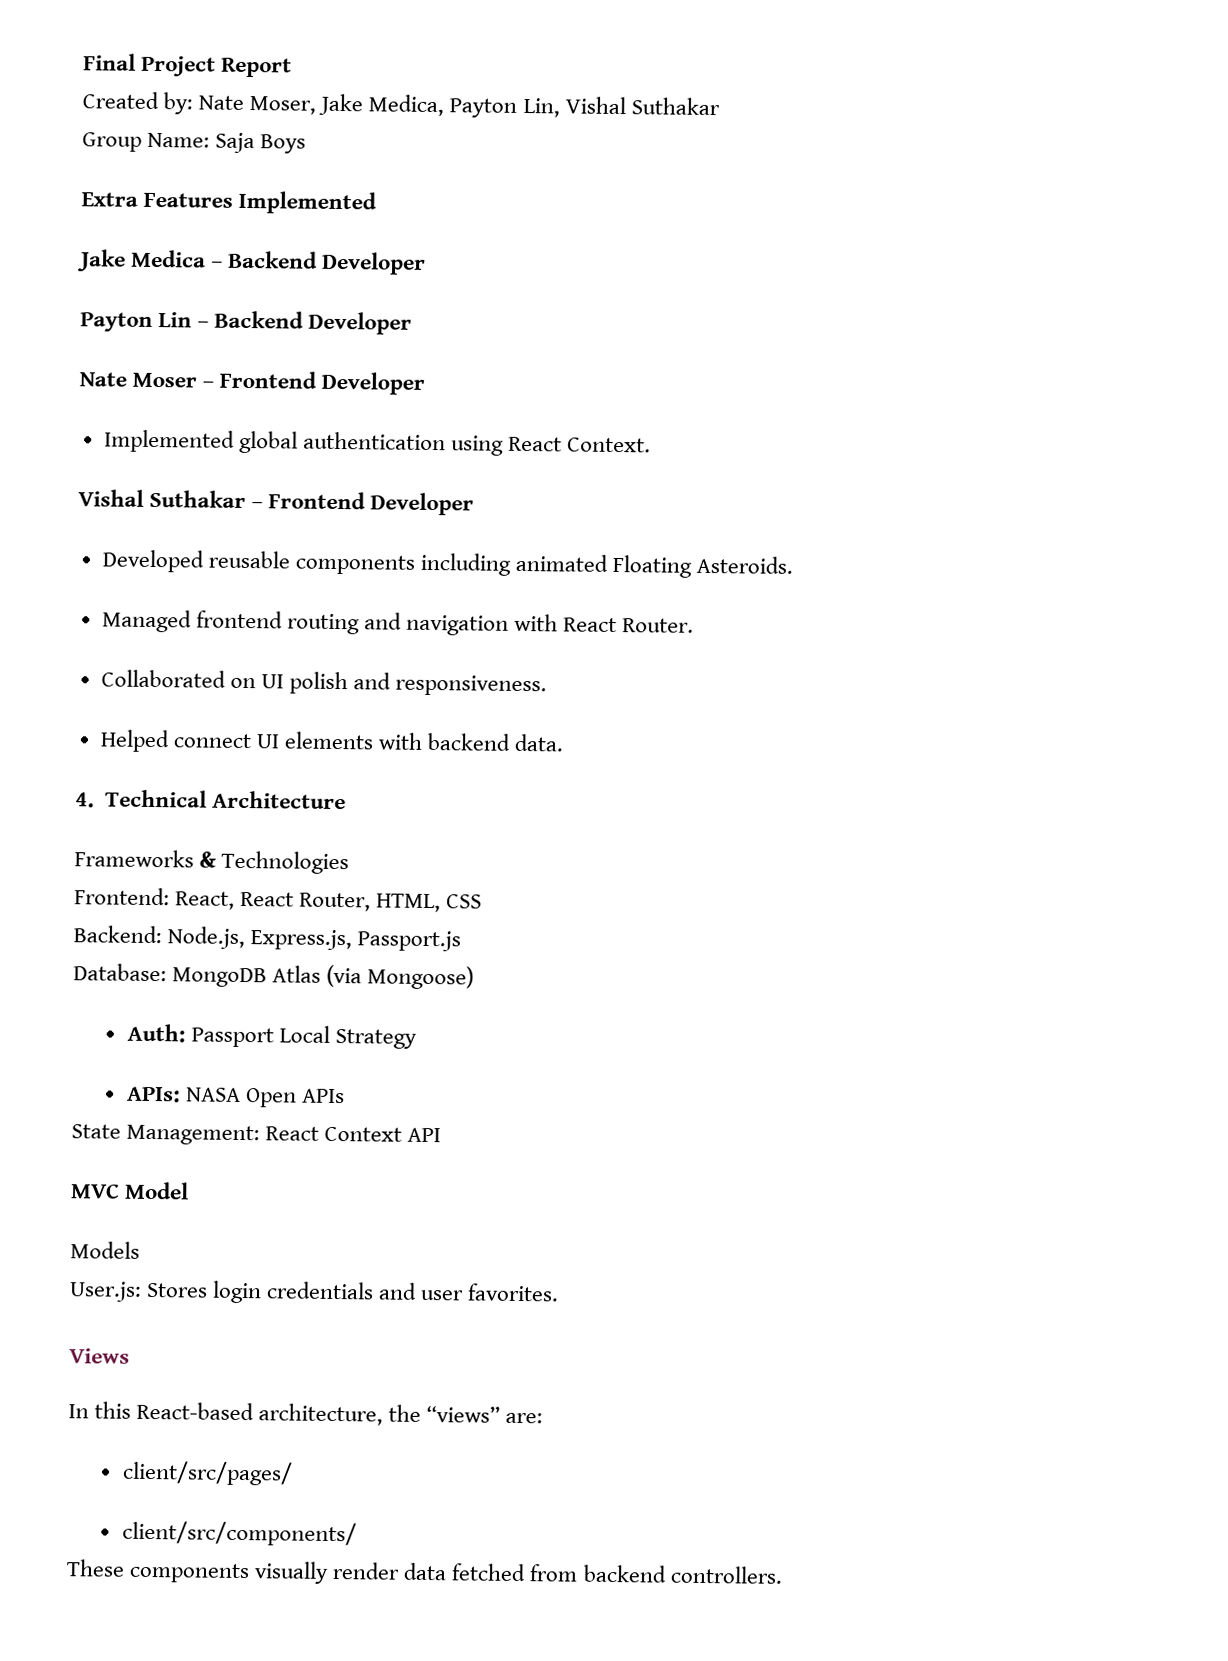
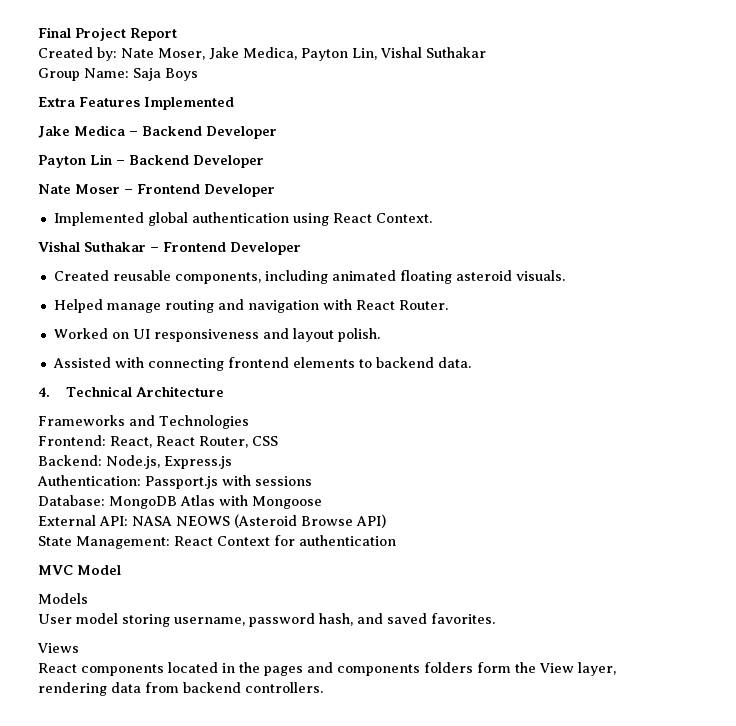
- Developed reusable components including animated Floating Asteroids.
- Managed frontend routing and navigation with React Router.
+ Created reusable components, including animated floating asteroid visuals.
+ Helped manage routing and navigation with React Router.
- Collaborated on UI polish and responsiveness.
- Helped connect UI elements with backend data.
+ Worked on UI responsiveness and layout polish.
+ Assisted with connecting frontend elements to backend data.
- Frameworks & Technologies
+ Frameworks and Technologies
- Frontend: React, React Router, HTML, CSS
+ Frontend: React, React Router, CSS
- Backend: Node.js, Express.js, Passport.js
+ Backend: Node.js, Express.js
+ Authentication: Passport.js with sessions
- Database: MongoDB Atlas (via Mongoose)
- Auth: Passport Local Strategy
- APIs: NASA Open APIs
+ Database: MongoDB Atlas with Mongoose
+ External API: NASA NEOWS (Asteroid Browse API)
- State Management: React Context API
+ State Management: React Context for authentication
- User.js: Stores login credentials and user favorites.
+ User model storing username, password hash, and saved favorites.
  Views
- In this React-based architecture, the “views” are:
- client/src/pages/
- client/src/components/
- These components visually render data fetched from backend controllers.
+ React components located in the pages and components folders form the View layer, rendering data from backend controllers.

